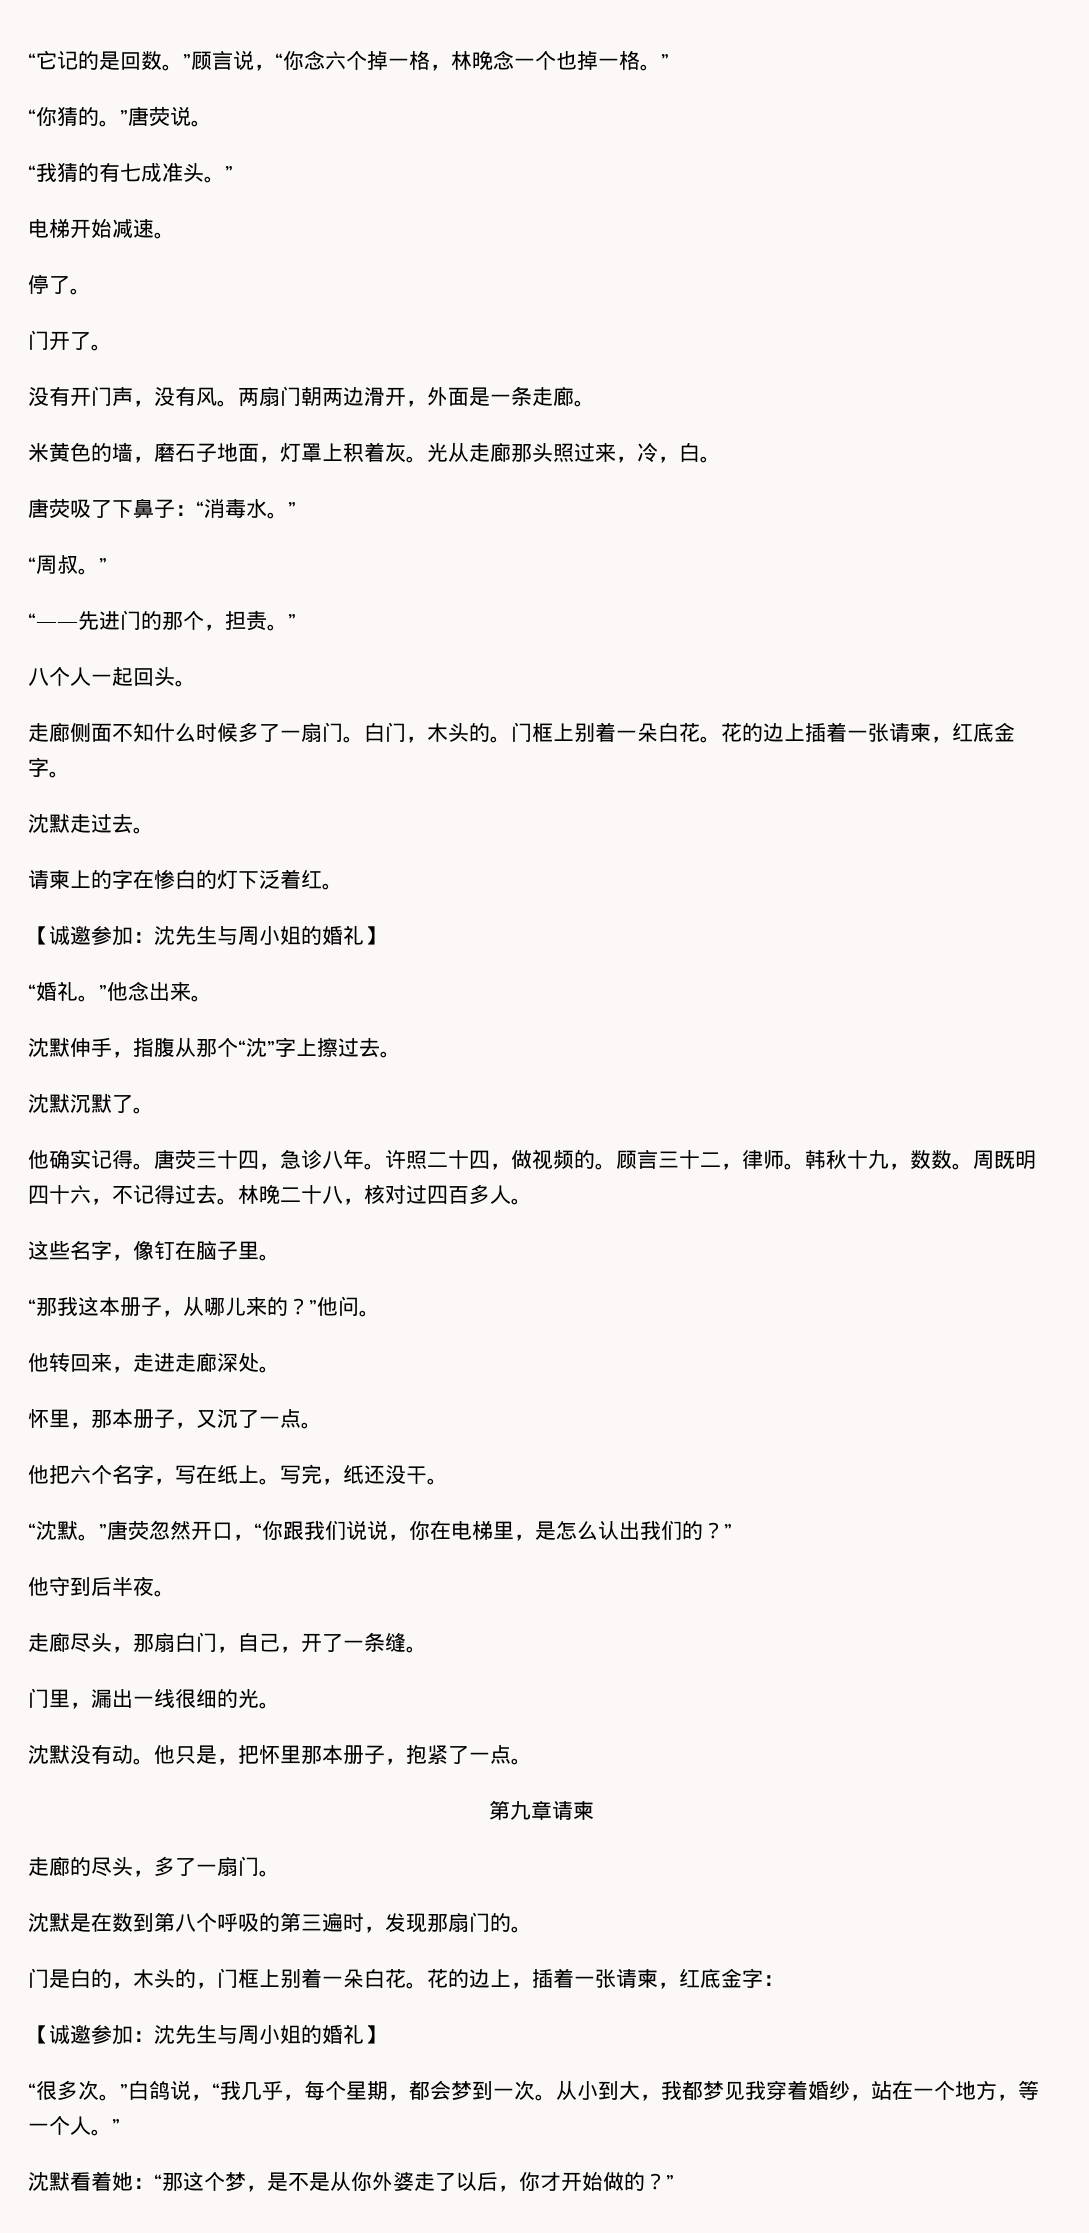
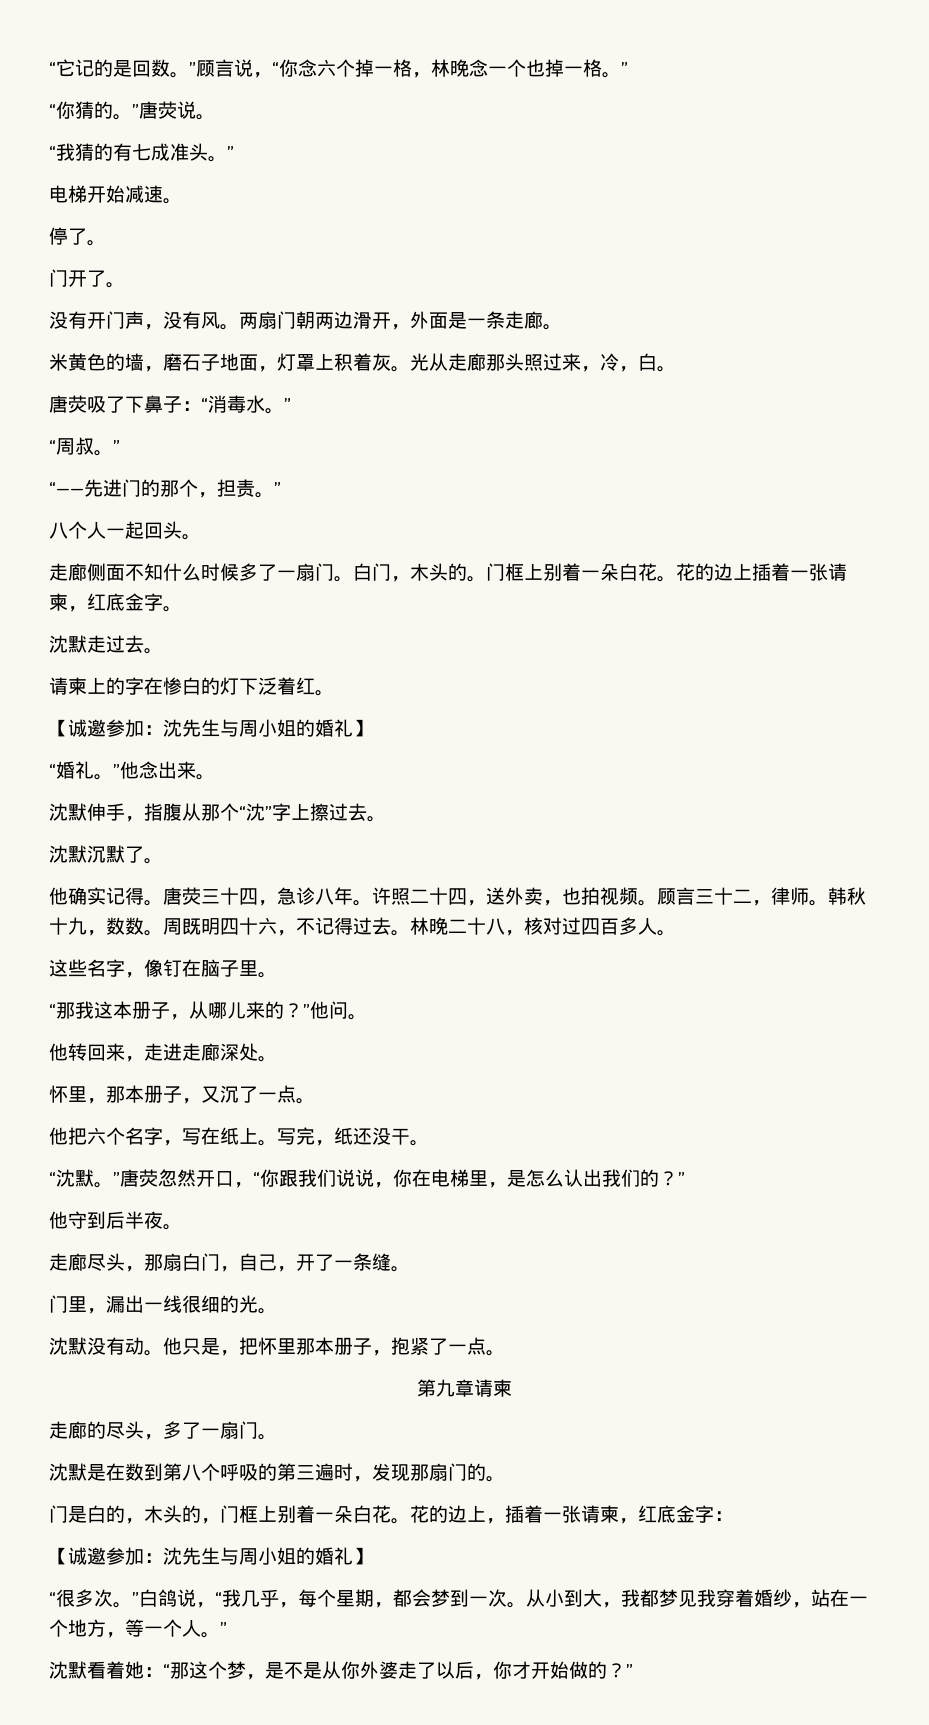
- 许照二十四，做视频的。
+ 许照二十四，送外卖，也拍视频。

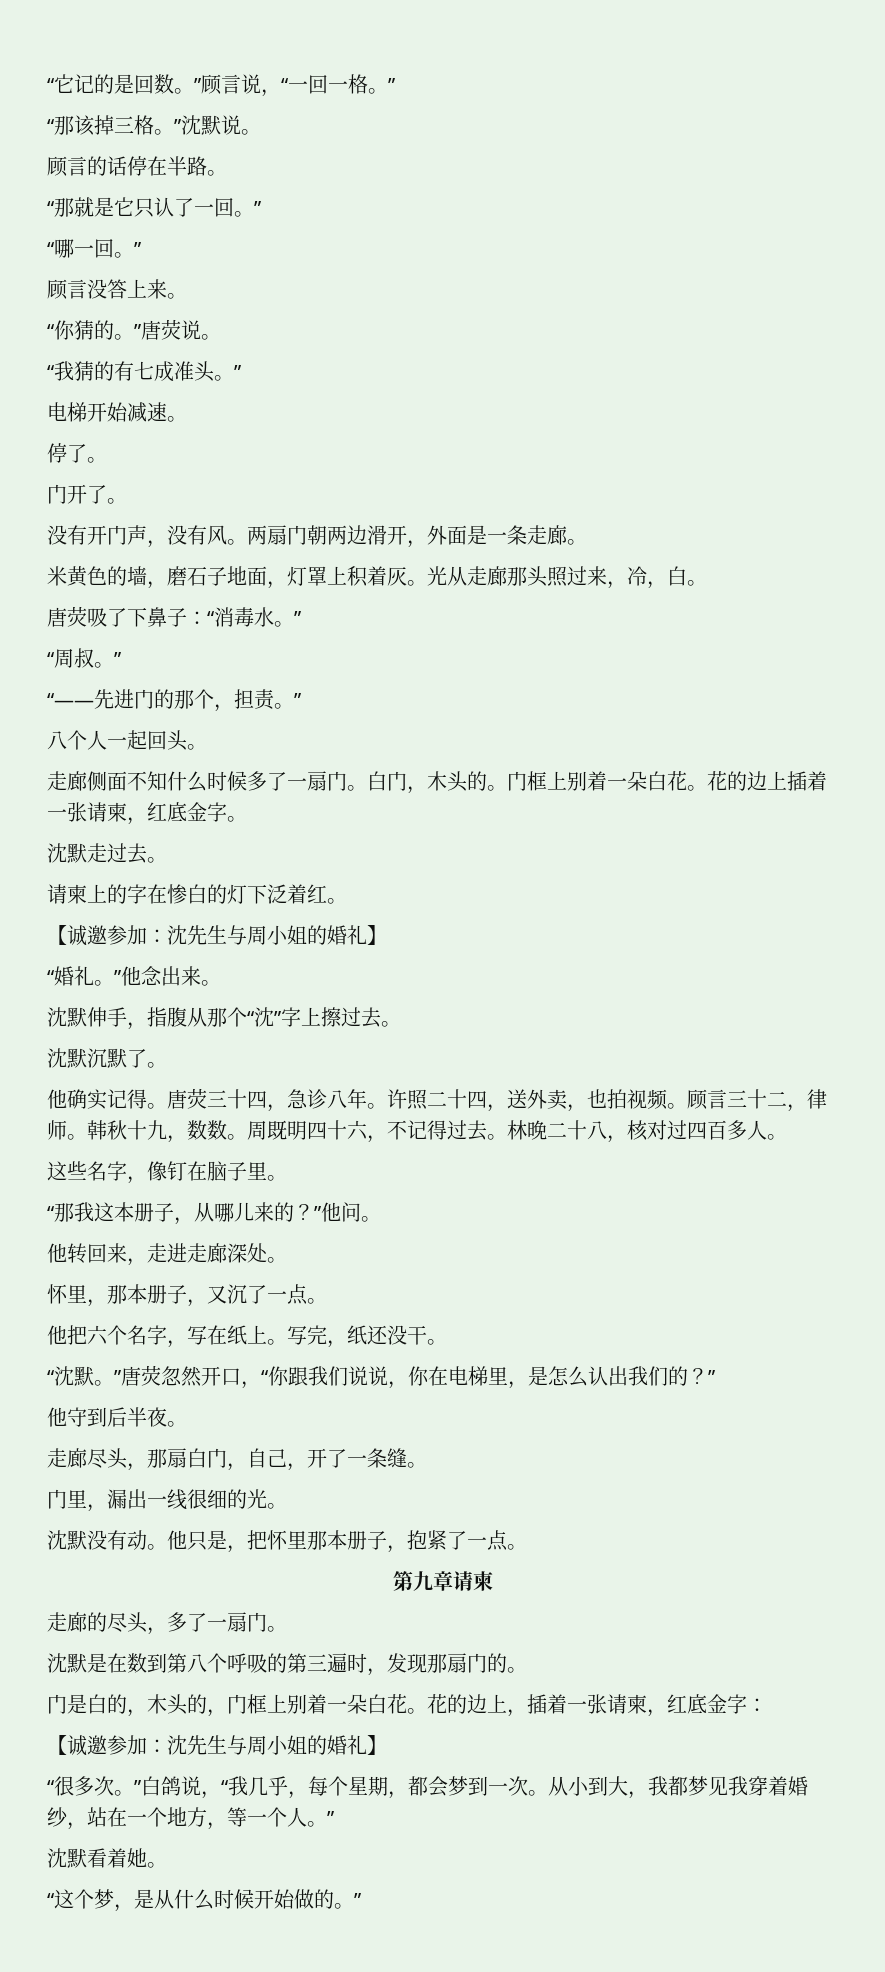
- “它记的是回数。”顾言说，“你念六个掉一格，林晚念一个也掉一格。”
+ “它记的是回数。”顾言说，“一回一格。”
+ “那该掉三格。”沈默说。
+ 顾言的话停在半路。
+ “那就是它只认了一回。”
+ “哪一回。”
+ 顾言没答上来。
- 沈默看着她：“那这个梦，是不是从你外婆走了以后，你才开始做的？”
+ 沈默看着她。
+ “这个梦，是从什么时候开始做的。”

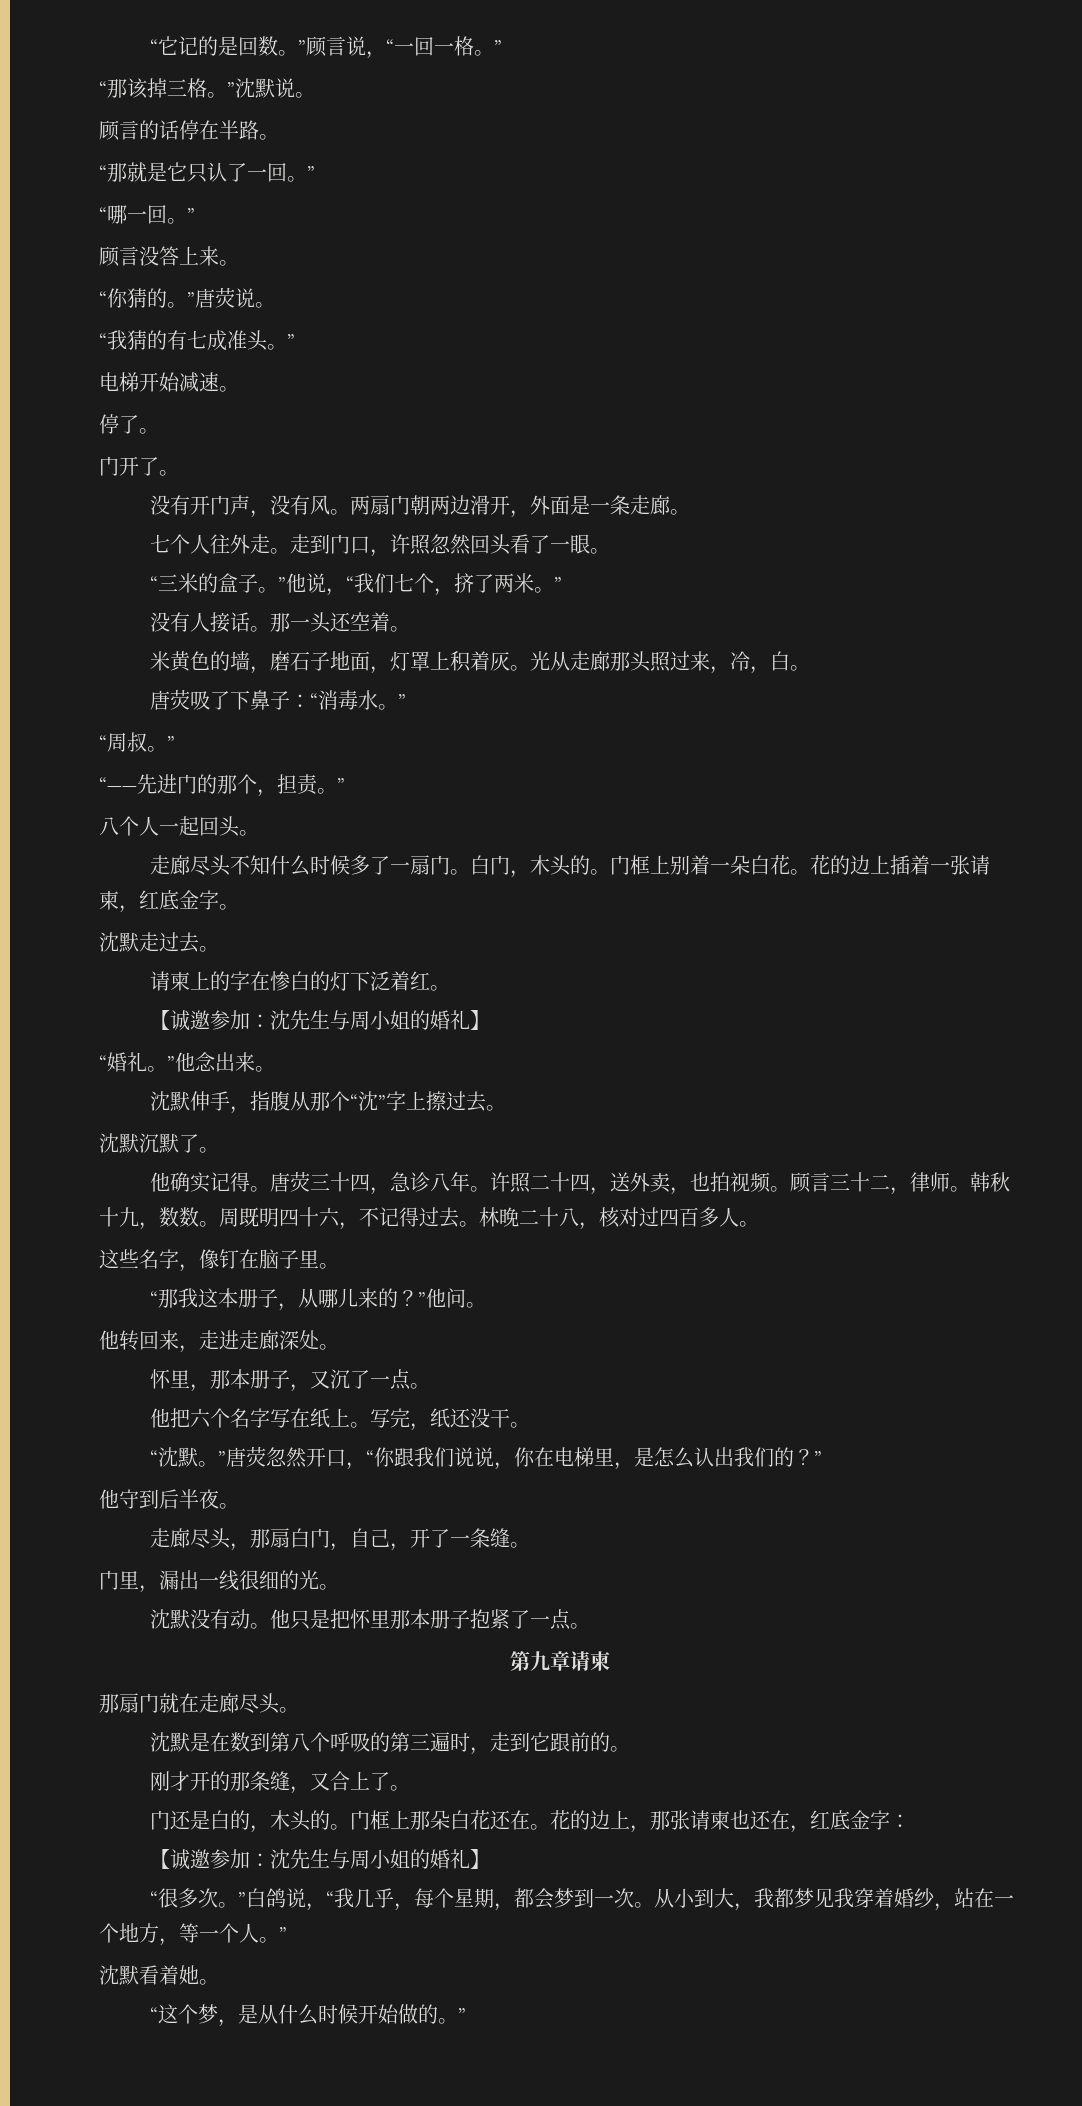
+ 七个人往外走。走到门口，许照忽然回头看了一眼。
+ “三米的盒子。”他说，“我们七个，挤了两米。”
+ 没有人接话。那一头还空着。
- 走廊侧面不知什么时候多了一扇门。
+ 走廊尽头不知什么时候多了一扇门。
- 他把六个名字，写在纸上。
+ 他把六个名字写在纸上。
- 他只是，把怀里那本册子，抱紧了一点。
+ 他只是把怀里那本册子抱紧了一点。
- 走廊的尽头，多了一扇门。
+ 那扇门就在走廊尽头。
- 沈默是在数到第八个呼吸的第三遍时，发现那扇门的。
- 门是白的，木头的，门框上别着一朵白花。花的边上，插着一张请柬，红底金字：
+ 沈默是在数到第八个呼吸的第三遍时，走到它跟前的。
+ 刚才开的那条缝，又合上了。
+ 门还是白的，木头的。门框上那朵白花还在。花的边上，那张请柬也还在，红底金字：

